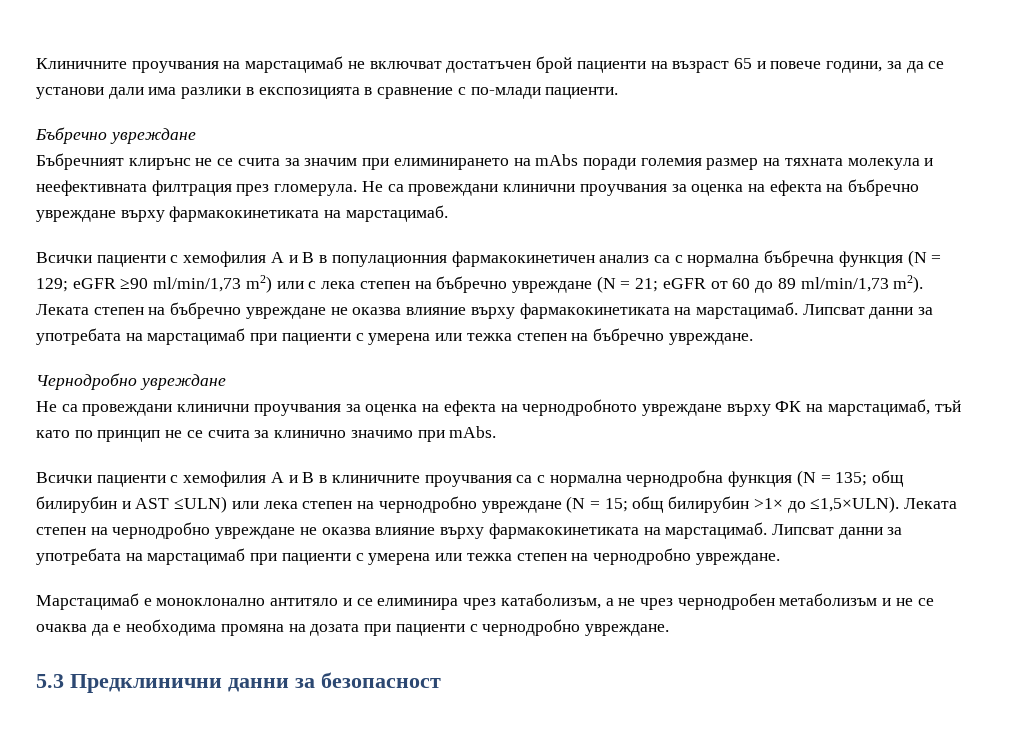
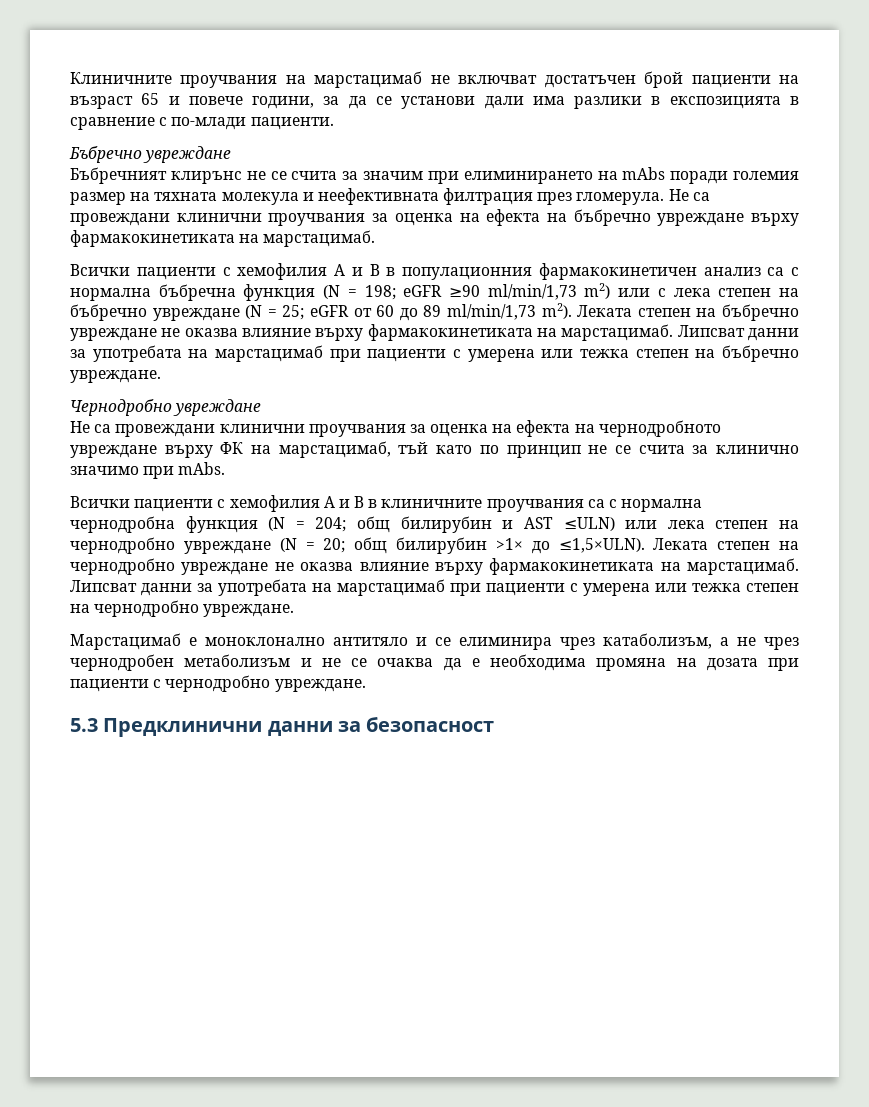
- Всички пациенти с хемофилия A и B в популационния фармакокинетичен анализ са с нормална бъбречна функция (N = 129; eGFR ≥90 ml/min/1,73 m2) или с лека степен на бъбречно увреждане (N = 21; eGFR от 60 до 89 ml/min/1,73 m2).
+ Всички пациенти с хемофилия A и B в популационния фармакокинетичен анализ са с нормална бъбречна функция (N = 198; eGFR ≥90 ml/min/1,73 m2) или с лека степен на бъбречно увреждане (N = 25; eGFR от 60 до 89 ml/min/1,73 m2).
- Всички пациенти с хемофилия A и B в клиничните проучвания са с нормална чернодробна функция (N = 135; общ билирубин и AST ≤ULN) или лека степен на чернодробно увреждане (N = 15; общ билирубин >1× до ≤1,5×ULN).
+ Всички пациенти с хемофилия A и B в клиничните проучвания са с нормална чернодробна функция (N = 204; общ билирубин и AST ≤ULN) или лека степен на чернодробно увреждане (N = 20; общ билирубин >1× до ≤1,5×ULN).

